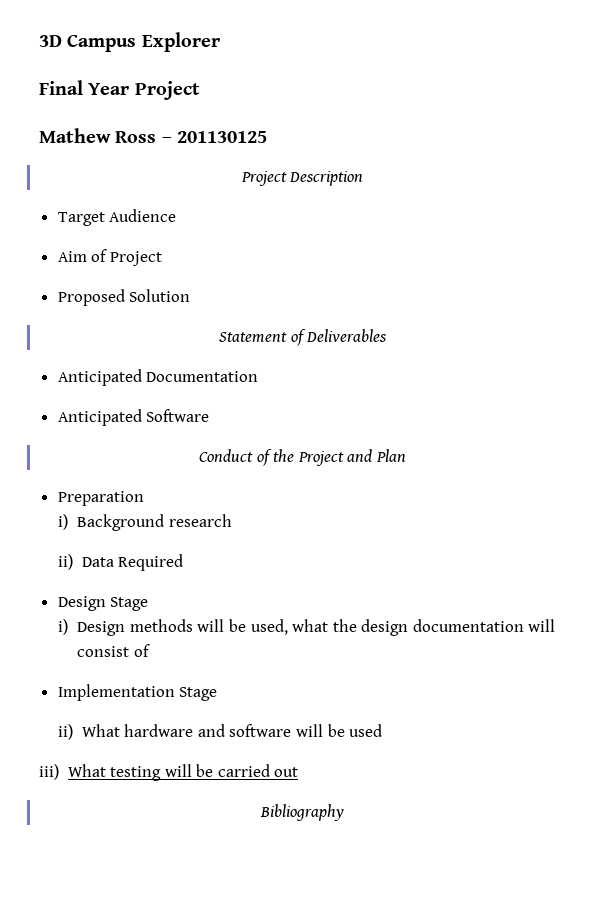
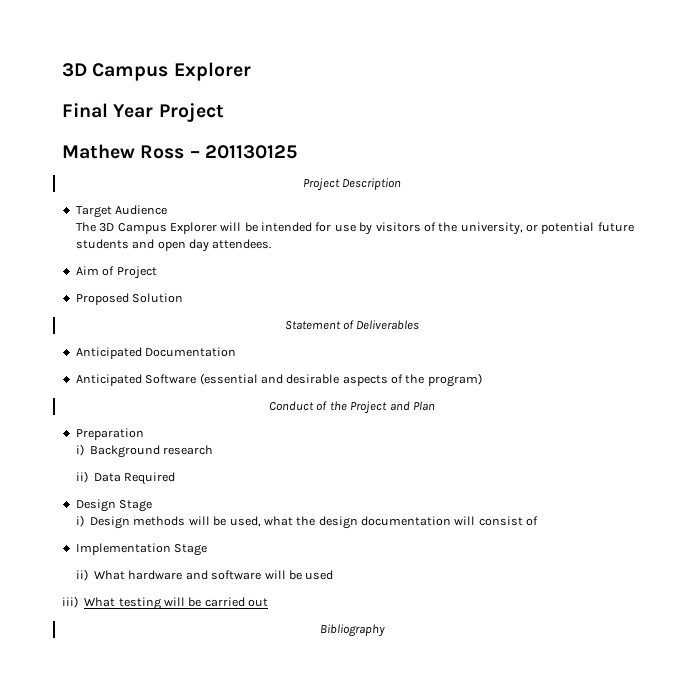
+ The 3D Campus Explorer will be intended for use by visitors of the university, or potential future students and open day attendees.
- Anticipated Software
+ Anticipated Software (essential and desirable aspects of the program)

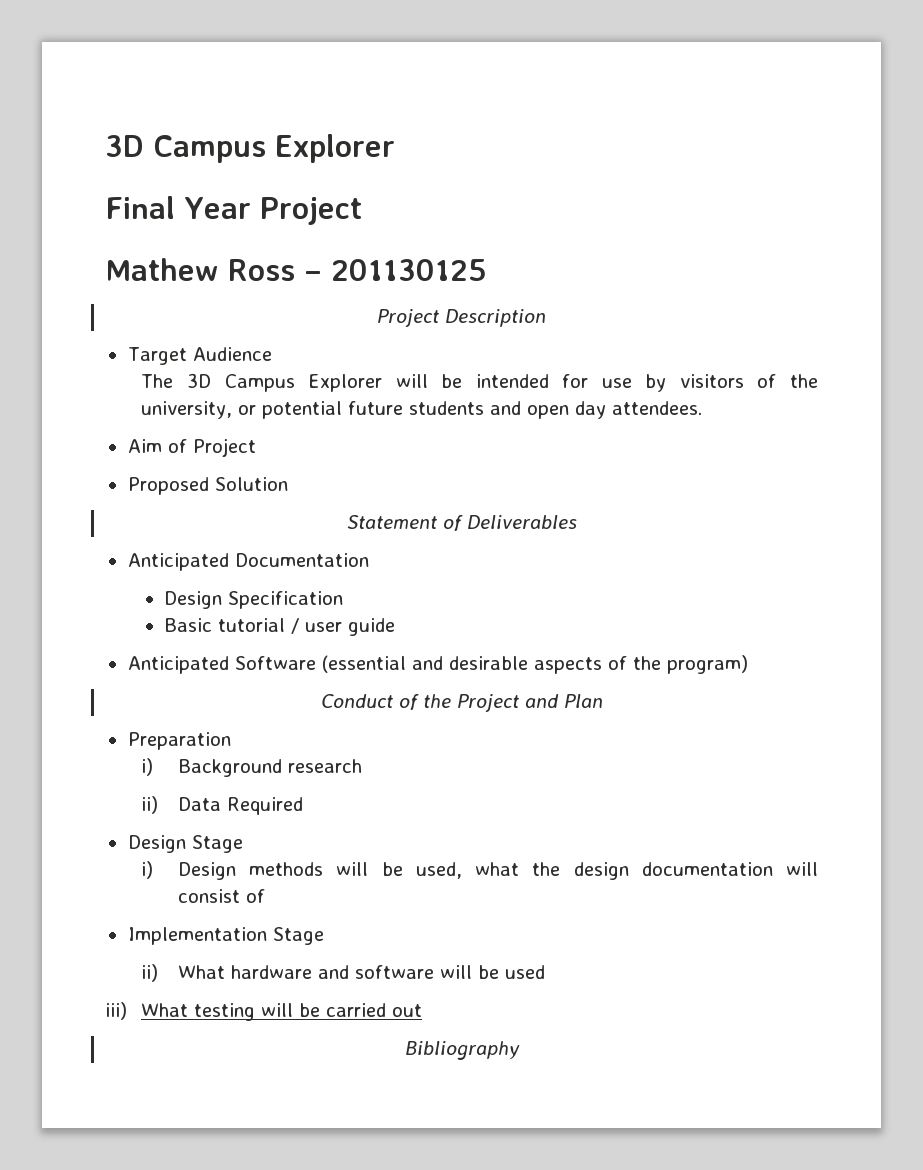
+ Design Specification
+ Basic tutorial / user guide

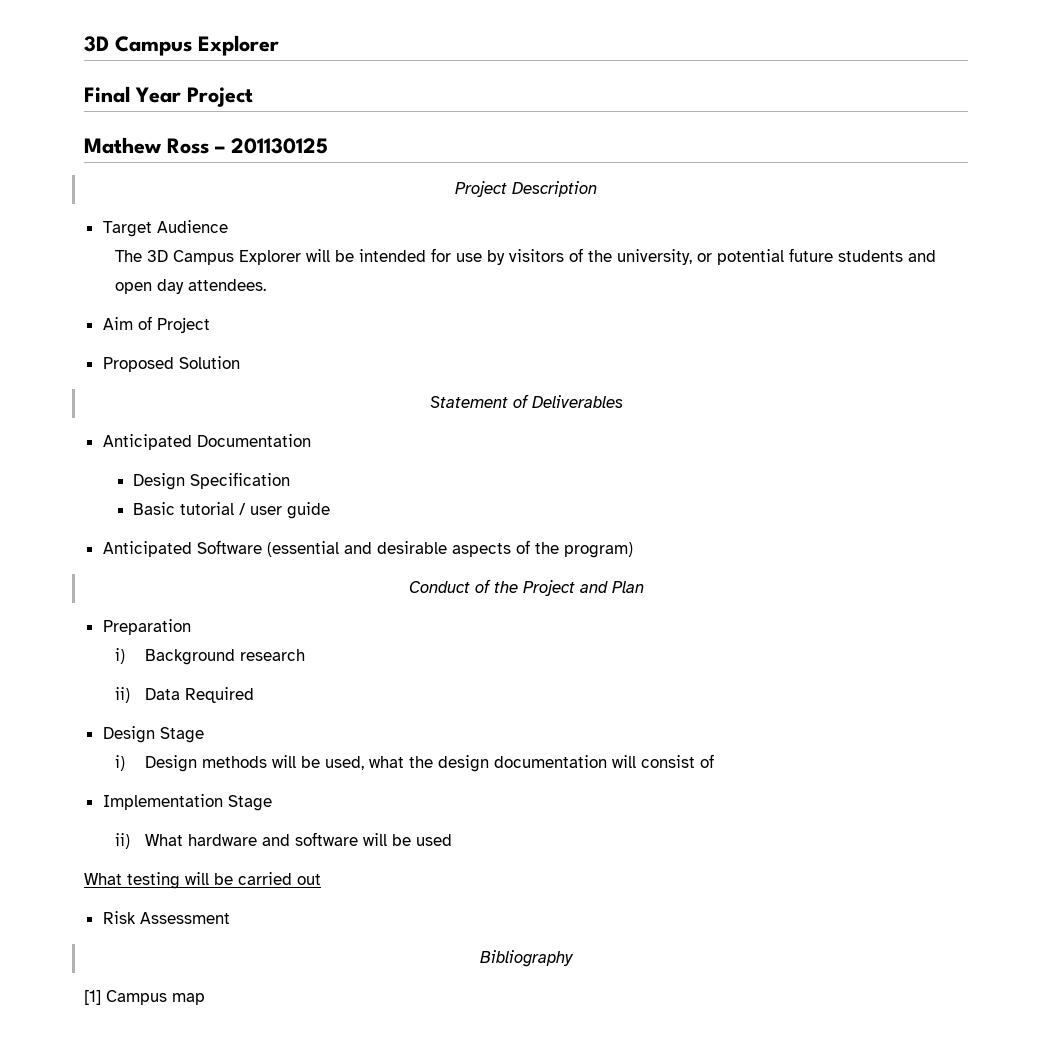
- iii) What testing will be carried out
+ What testing will be carried out
+ Risk Assessment
+ [1] Campus map

